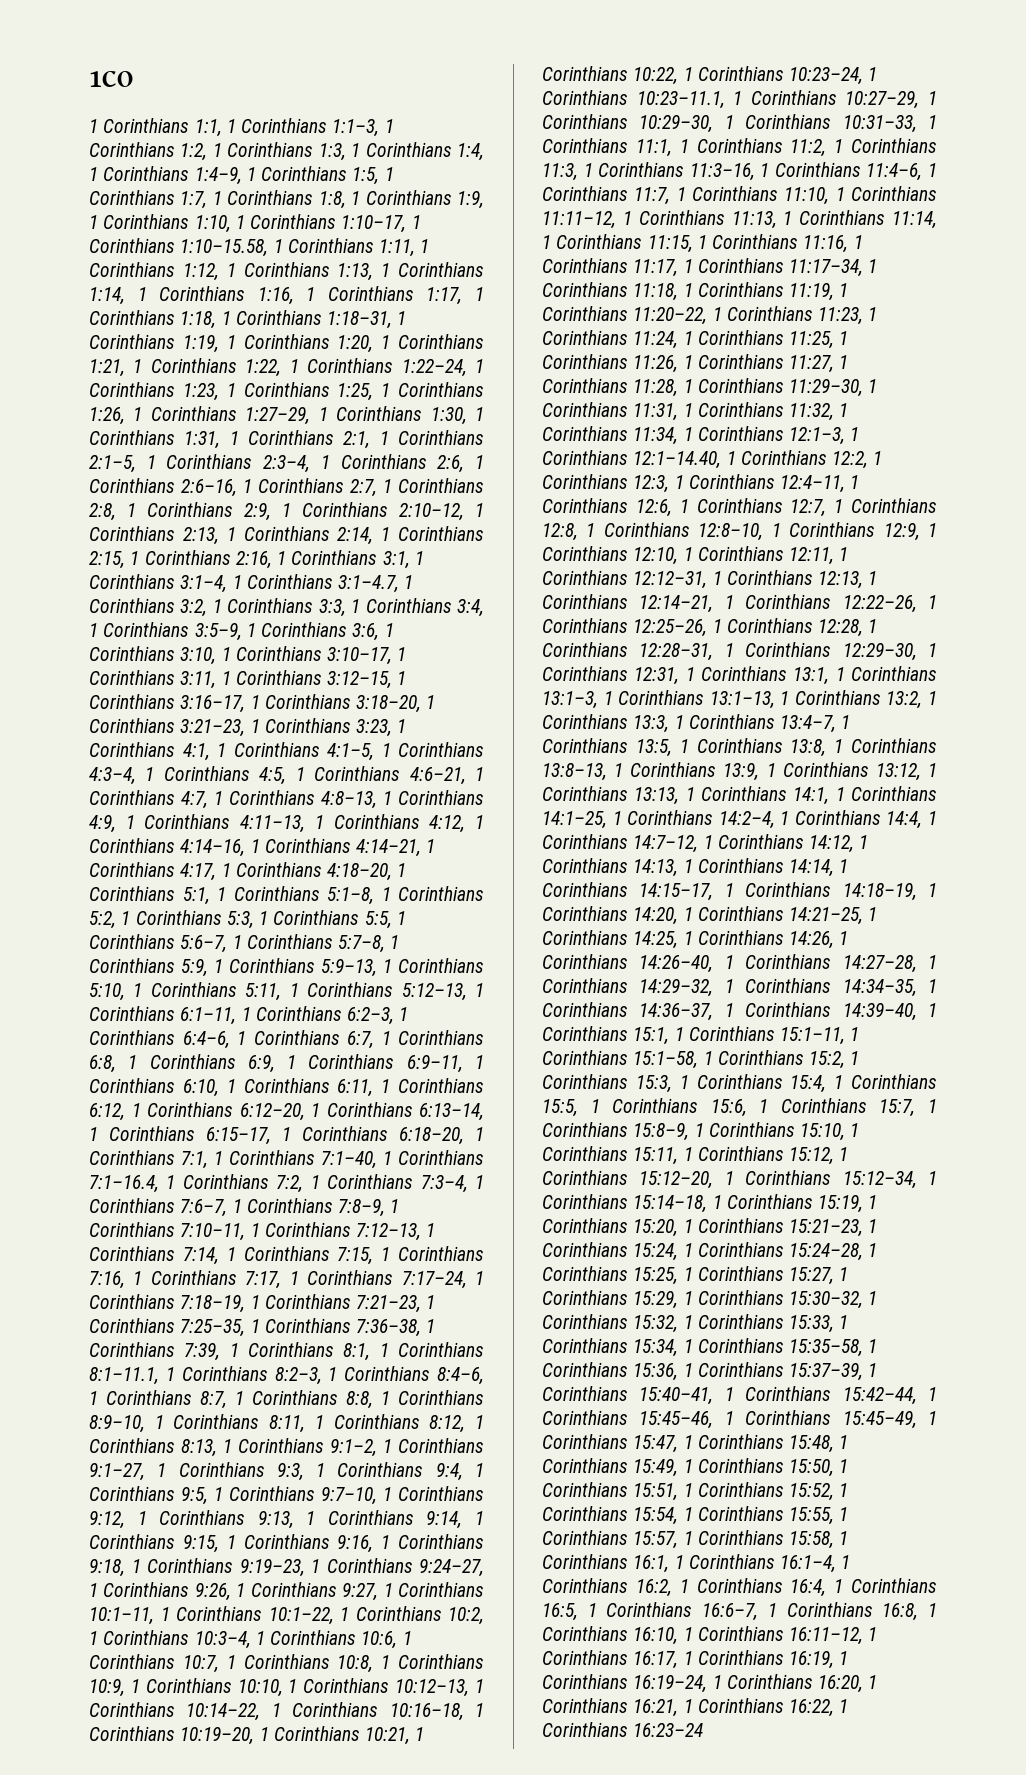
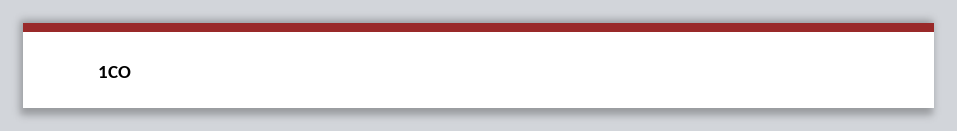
- 1 Corinthians 1:1, 1 Corinthians 1:1–3, 1 Corinthians 1:2, 1 Corinthians 1:3, 1 Corinthians 1:4, 1 Corinthians 1:4–9, 1 Corinthians 1:5, 1 Corinthians 1:7, 1 Corinthians 1:8, 1 Corinthians 1:9, 1 Corinthians 1:10, 1 Corinthians 1:10–17, 1 Corinthians 1:10–15.58, 1 Corinthians 1:11, 1 Corinthians 1:12, 1 Corinthians 1:13, 1 Corinthians 1:14, 1 Corinthians 1:16, 1 Corinthians 1:17, 1 Corinthians 1:18, 1 Corinthians 1:18–31, 1 Corinthians 1:19, 1 Corinthians 1:20, 1 Corinthians 1:21, 1 Corinthians 1:22, 1 Corinthians 1:22–24, 1 Corinthians 1:23, 1 Corinthians 1:25, 1 Corinthians 1:26, 1 Corinthians 1:27–29, 1 Corinthians 1:30, 1 Corinthians 1:31, 1 Corinthians 2:1, 1 Corinthians 2:1–5, 1 Corinthians 2:3–4, 1 Corinthians 2:6, 1 Corinthians 2:6–16, 1 Corinthians 2:7, 1 Corinthians 2:8, 1 Corinthians 2:9, 1 Corinthians 2:10–12, 1 Corinthians 2:13, 1 Corinthians 2:14, 1 Corinthians 2:15, 1 Corinthians 2:16, 1 Corinthians 3:1, 1 Corinthians 3:1–4, 1 Corinthians 3:1–4.7, 1 Corinthians 3:2, 1 Corinthians 3:3, 1 Corinthians 3:4, 1 Corinthians 3:5–9, 1 Corinthians 3:6, 1 Corinthians 3:10, 1 Corinthians 3:10–17, 1 Corinthians 3:11, 1 Corinthians 3:12–15, 1 Corinthians 3:16–17, 1 Corinthians 3:18–20, 1 Corinthians 3:21–23, 1 Corinthians 3:23, 1 Corinthians 4:1, 1 Corinthians 4:1–5, 1 Corinthians 4:3–4, 1 Corinthians 4:5, 1 Corinthians 4:6–21, 1 Corinthians 4:7, 1 Corinthians 4:8–13, 1 Corinthians 4:9, 1 Corinthians 4:11–13, 1 Corinthians 4:12, 1 Corinthians 4:14–16, 1 Corinthians 4:14–21, 1 Corinthians 4:17, 1 Corinthians 4:18–20, 1 Corinthians 5:1, 1 Corinthians 5:1–8, 1 Corinthians 5:2, 1 Corinthians 5:3, 1 Corinthians 5:5, 1 Corinthians 5:6–7, 1 Corinthians 5:7–8, 1 Corinthians 5:9, 1 Corinthians 5:9–13, 1 Corinthians 5:10, 1 Corinthians 5:11, 1 Corinthians 5:12–13, 1 Corinthians 6:1–11, 1 Corinthians 6:2–3, 1 Corinthians 6:4–6, 1 Corinthians 6:7, 1 Corinthians 6:8, 1 Corinthians 6:9, 1 Corinthians 6:9–11, 1 Corinthians 6:10, 1 Corinthians 6:11, 1 Corinthians 6:12, 1 Corinthians 6:12–20, 1 Corinthians 6:13–14, 1 Corinthians 6:15–17, 1 Corinthians 6:18–20, 1 Corinthians 7:1, 1 Corinthians 7:1–40, 1 Corinthians 7:1–16.4, 1 Corinthians 7:2, 1 Corinthians 7:3–4, 1 Corinthians 7:6–7, 1 Corinthians 7:8–9, 1 Corinthians 7:10–11, 1 Corinthians 7:12–13, 1 Corinthians 7:14, 1 Corinthians 7:15, 1 Corinthians 7:16, 1 Corinthians 7:17, 1 Corinthians 7:17–24, 1 Corinthians 7:18–19, 1 Corinthians 7:21–23, 1 Corinthians 7:25–35, 1 Corinthians 7:36–38, 1 Corinthians 7:39, 1 Corinthians 8:1, 1 Corinthians 8:1–11.1, 1 Corinthians 8:2–3, 1 Corinthians 8:4–6, 1 Corinthians 8:7, 1 Corinthians 8:8, 1 Corinthians 8:9–10, 1 Corinthians 8:11, 1 Corinthians 8:12, 1 Corinthians 8:13, 1 Corinthians 9:1–2, 1 Corinthians 9:1–27, 1 Corinthians 9:3, 1 Corinthians 9:4, 1 Corinthians 9:5, 1 Corinthians 9:7–10, 1 Corinthians 9:12, 1 Corinthians 9:13, 1 Corinthians 9:14, 1 Corinthians 9:15, 1 Corinthians 9:16, 1 Corinthians 9:18, 1 Corinthians 9:19–23, 1 Corinthians 9:24–27, 1 Corinthians 9:26, 1 Corinthians 9:27, 1 Corinthians 10:1–11, 1 Corinthians 10:1–22, 1 Corinthians 10:2, 1 Corinthians 10:3–4, 1 Corinthians 10:6, 1 Corinthians 10:7, 1 Corinthians 10:8, 1 Corinthians 10:9, 1 Corinthians 10:10, 1 Corinthians 10:12–13, 1 Corinthians 10:14–22, 1 Corinthians 10:16–18, 1 Corinthians 10:19–20, 1 Corinthians 10:21, 1 Corinthians 10:22, 1 Corinthians 10:23–24, 1 Corinthians 10:23–11.1, 1 Corinthians 10:27–29, 1 Corinthians 10:29–30, 1 Corinthians 10:31–33, 1 Corinthians 11:1, 1 Corinthians 11:2, 1 Corinthians 11:3, 1 Corinthians 11:3–16, 1 Corinthians 11:4–6, 1 Corinthians 11:7, 1 Corinthians 11:10, 1 Corinthians 11:11–12, 1 Corinthians 11:13, 1 Corinthians 11:14, 1 Corinthians 11:15, 1 Corinthians 11:16, 1 Corinthians 11:17, 1 Corinthians 11:17–34, 1 Corinthians 11:18, 1 Corinthians 11:19, 1 Corinthians 11:20–22, 1 Corinthians 11:23, 1 Corinthians 11:24, 1 Corinthians 11:25, 1 Corinthians 11:26, 1 Corinthians 11:27, 1 Corinthians 11:28, 1 Corinthians 11:29–30, 1 Corinthians 11:31, 1 Corinthians 11:32, 1 Corinthians 11:34, 1 Corinthians 12:1–3, 1 Corinthians 12:1–14.40, 1 Corinthians 12:2, 1 Corinthians 12:3, 1 Corinthians 12:4–11, 1 Corinthians 12:6, 1 Corinthians 12:7, 1 Corinthians 12:8, 1 Corinthians 12:8–10, 1 Corinthians 12:9, 1 Corinthians 12:10, 1 Corinthians 12:11, 1 Corinthians 12:12–31, 1 Corinthians 12:13, 1 Corinthians 12:14–21, 1 Corinthians 12:22–26, 1 Corinthians 12:25–26, 1 Corinthians 12:28, 1 Corinthians 12:28–31, 1 Corinthians 12:29–30, 1 Corinthians 12:31, 1 Corinthians 13:1, 1 Corinthians 13:1–3, 1 Corinthians 13:1–13, 1 Corinthians 13:2, 1 Corinthians 13:3, 1 Corinthians 13:4–7, 1 Corinthians 13:5, 1 Corinthians 13:8, 1 Corinthians 13:8–13, 1 Corinthians 13:9, 1 Corinthians 13:12, 1 Corinthians 13:13, 1 Corinthians 14:1, 1 Corinthians 14:1–25, 1 Corinthians 14:2–4, 1 Corinthians 14:4, 1 Corinthians 14:7–12, 1 Corinthians 14:12, 1 Corinthians 14:13, 1 Corinthians 14:14, 1 Corinthians 14:15–17, 1 Corinthians 14:18–19, 1 Corinthians 14:20, 1 Corinthians 14:21–25, 1 Corinthians 14:25, 1 Corinthians 14:26, 1 Corinthians 14:26–40, 1 Corinthians 14:27–28, 1 Corinthians 14:29–32, 1 Corinthians 14:34–35, 1 Corinthians 14:36–37, 1 Corinthians 14:39–40, 1 Corinthians 15:1, 1 Corinthians 15:1–11, 1 Corinthians 15:1–58, 1 Corinthians 15:2, 1 Corinthians 15:3, 1 Corinthians 15:4, 1 Corinthians 15:5, 1 Corinthians 15:6, 1 Corinthians 15:7, 1 Corinthians 15:8–9, 1 Corinthians 15:10, 1 Corinthians 15:11, 1 Corinthians 15:12, 1 Corinthians 15:12–20, 1 Corinthians 15:12–34, 1 Corinthians 15:14–18, 1 Corinthians 15:19, 1 Corinthians 15:20, 1 Corinthians 15:21–23, 1 Corinthians 15:24, 1 Corinthians 15:24–28, 1 Corinthians 15:25, 1 Corinthians 15:27, 1 Corinthians 15:29, 1 Corinthians 15:30–32, 1 Corinthians 15:32, 1 Corinthians 15:33, 1 Corinthians 15:34, 1 Corinthians 15:35–58, 1 Corinthians 15:36, 1 Corinthians 15:37–39, 1 Corinthians 15:40–41, 1 Corinthians 15:42–44, 1 Corinthians 15:45–46, 1 Corinthians 15:45–49, 1 Corinthians 15:47, 1 Corinthians 15:48, 1 Corinthians 15:49, 1 Corinthians 15:50, 1 Corinthians 15:51, 1 Corinthians 15:52, 1 Corinthians 15:54, 1 Corinthians 15:55, 1 Corinthians 15:57, 1 Corinthians 15:58, 1 Corinthians 16:1, 1 Corinthians 16:1–4, 1 Corinthians 16:2, 1 Corinthians 16:4, 1 Corinthians 16:5, 1 Corinthians 16:6–7, 1 Corinthians 16:8, 1 Corinthians 16:10, 1 Corinthians 16:11–12, 1 Corinthians 16:17, 1 Corinthians 16:19, 1 Corinthians 16:19–24, 1 Corinthians 16:20, 1 Corinthians 16:21, 1 Corinthians 16:22, 1 Corinthians 16:23–24

